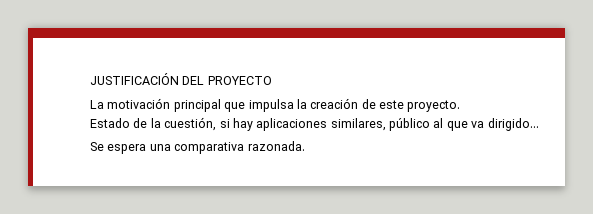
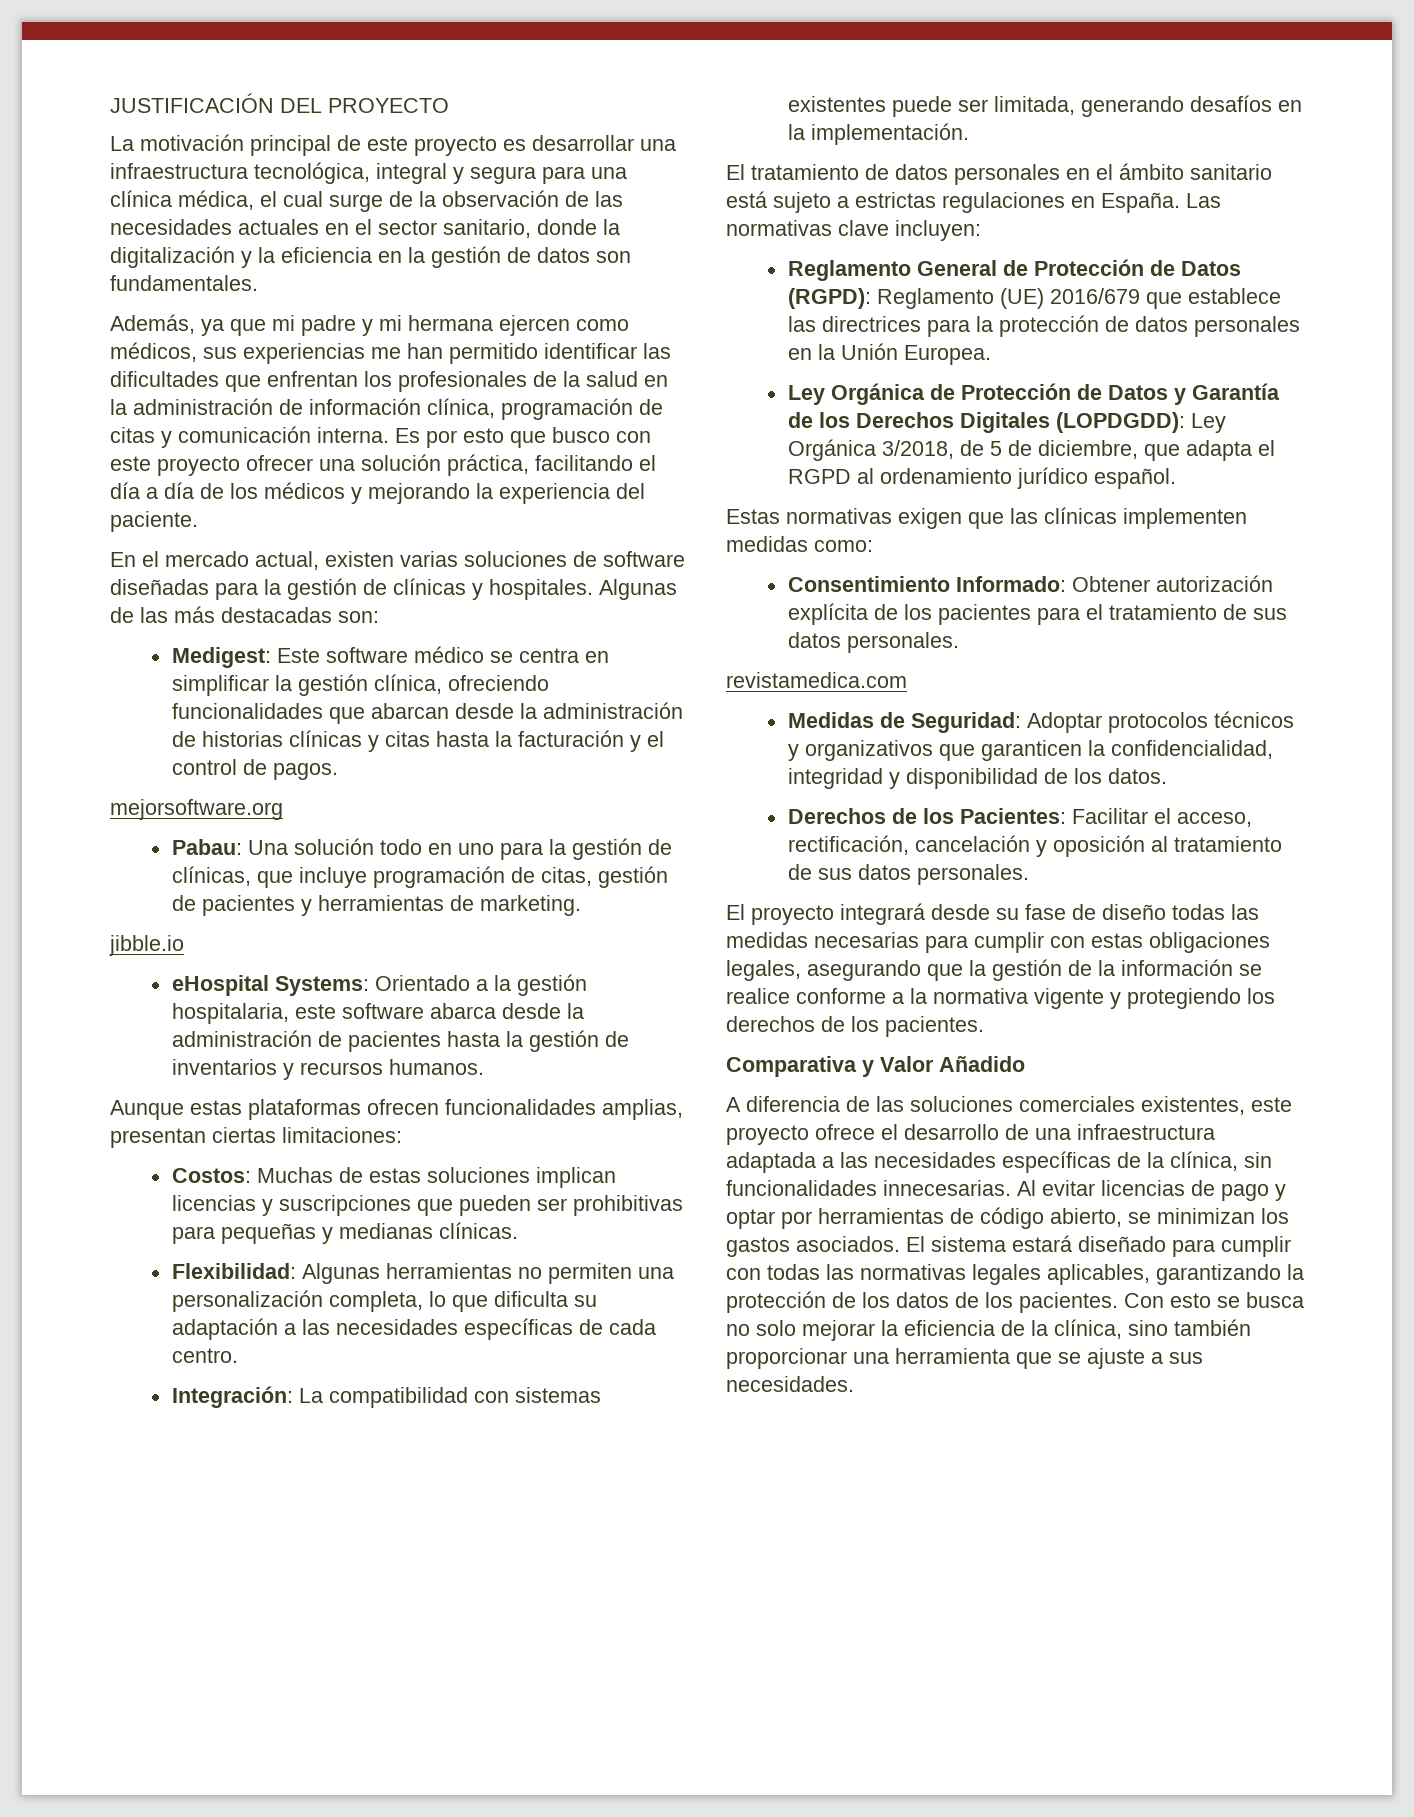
- La motivación principal que impulsa la creación de este proyecto.
- Estado de la cuestión, si hay aplicaciones similares, público al que va dirigido...
- Se espera una comparativa razonada.
+ La motivación principal de este proyecto es desarrollar una infraestructura tecnológica, integral y segura para una clínica médica, el cual surge de la observación de las necesidades actuales en el sector sanitario, donde la digitalización y la eficiencia en la gestión de datos son fundamentales.
+ Además, ya que mi padre y mi hermana ejercen como médicos, sus experiencias me han permitido identificar las dificultades que enfrentan los profesionales de la salud en la administración de información clínica, programación de citas y comunicación interna. Es por esto que busco con este proyecto ofrecer una solución práctica, facilitando el día a día de los médicos y mejorando la experiencia del paciente.
+ En el mercado actual, existen varias soluciones de software diseñadas para la gestión de clínicas y hospitales. Algunas de las más destacadas son:
+ Medigest: Este software médico se centra en simplificar la gestión clínica, ofreciendo funcionalidades que abarcan desde la administración de historias clínicas y citas hasta la facturación y el control de pagos.
+ mejorsoftware.org
+ Pabau: Una solución todo en uno para la gestión de clínicas, que incluye programación de citas, gestión de pacientes y herramientas de marketing.
+ jibble.io
+ eHospital Systems: Orientado a la gestión hospitalaria, este software abarca desde la administración de pacientes hasta la gestión de inventarios y recursos humanos.
+ Aunque estas plataformas ofrecen funcionalidades amplias, presentan ciertas limitaciones:
+ Costos: Muchas de estas soluciones implican licencias y suscripciones que pueden ser prohibitivas para pequeñas y medianas clínicas.
+ Flexibilidad: Algunas herramientas no permiten una personalización completa, lo que dificulta su adaptación a las necesidades específicas de cada centro.
+ Integración: La compatibilidad con sistemas existentes puede ser limitada, generando desafíos en la implementación.
+ El tratamiento de datos personales en el ámbito sanitario está sujeto a estrictas regulaciones en España. Las normativas clave incluyen:
+ Reglamento General de Protección de Datos (RGPD): Reglamento (UE) 2016/679 que establece las directrices para la protección de datos personales en la Unión Europea.
+ Ley Orgánica de Protección de Datos y Garantía de los Derechos Digitales (LOPDGDD): Ley Orgánica 3/2018, de 5 de diciembre, que adapta el RGPD al ordenamiento jurídico español.
+ Estas normativas exigen que las clínicas implementen medidas como:
+ Consentimiento Informado: Obtener autorización explícita de los pacientes para el tratamiento de sus datos personales.
+ revistamedica.com
+ Medidas de Seguridad: Adoptar protocolos técnicos y organizativos que garanticen la confidencialidad, integridad y disponibilidad de los datos.
+ Derechos de los Pacientes: Facilitar el acceso, rectificación, cancelación y oposición al tratamiento de sus datos personales.
+ El proyecto integrará desde su fase de diseño todas las medidas necesarias para cumplir con estas obligaciones legales, asegurando que la gestión de la información se realice conforme a la normativa vigente y protegiendo los derechos de los pacientes.
+ Comparativa y Valor Añadido
+ A diferencia de las soluciones comerciales existentes, este proyecto ofrece el desarrollo de una infraestructura adaptada a las necesidades específicas de la clínica, sin funcionalidades innecesarias. Al evitar licencias de pago y optar por herramientas de código abierto, se minimizan los gastos asociados. El sistema estará diseñado para cumplir con todas las normativas legales aplicables, garantizando la protección de los datos de los pacientes. Con esto se busca no solo mejorar la eficiencia de la clínica, sino también proporcionar una herramienta que se ajuste a sus necesidades.

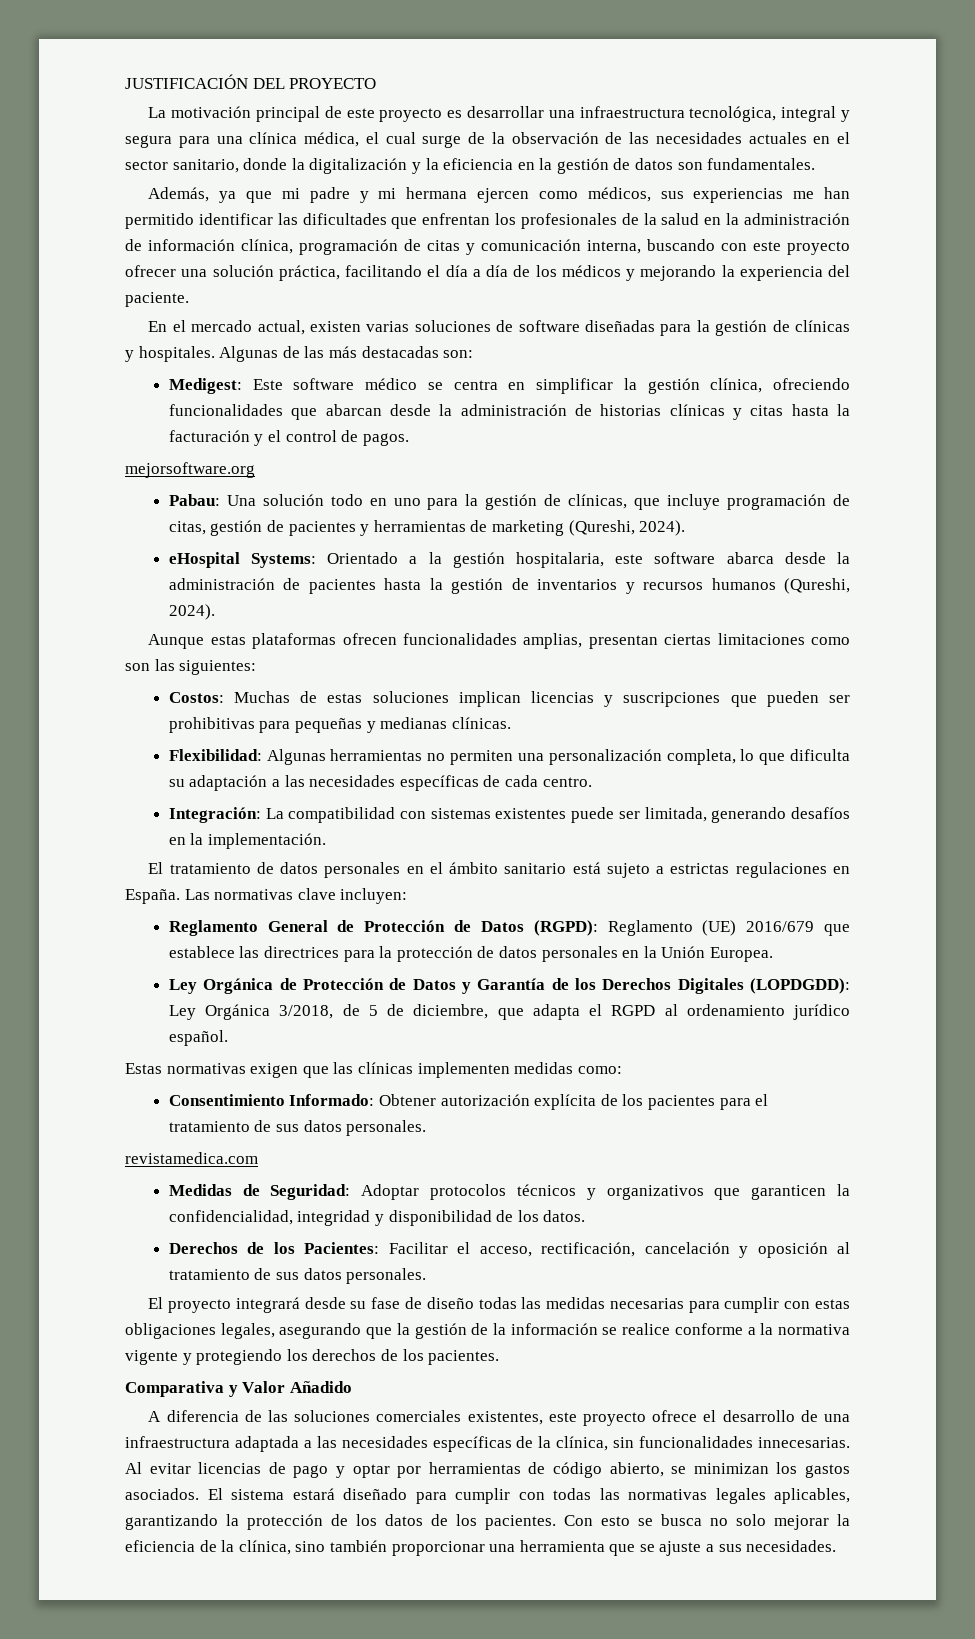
- Además, ya que mi padre y mi hermana ejercen como médicos, sus experiencias me han permitido identificar las dificultades que enfrentan los profesionales de la salud en la administración de información clínica, programación de citas y comunicación interna. Es por esto que busco con este proyecto ofrecer una solución práctica, facilitando el día a día de los médicos y mejorando la experiencia del paciente.
+ Además, ya que mi padre y mi hermana ejercen como médicos, sus experiencias me han permitido identificar las dificultades que enfrentan los profesionales de la salud en la administración de información clínica, programación de citas y comunicación interna, buscando con este proyecto ofrecer una solución práctica, facilitando el día a día de los médicos y mejorando la experiencia del paciente.
- Pabau: Una solución todo en uno para la gestión de clínicas, que incluye programación de citas, gestión de pacientes y herramientas de marketing.
- jibble.io
+ Pabau: Una solución todo en uno para la gestión de clínicas, que incluye programación de citas, gestión de pacientes y herramientas de marketing (Qureshi, 2024).
- eHospital Systems: Orientado a la gestión hospitalaria, este software abarca desde la administración de pacientes hasta la gestión de inventarios y recursos humanos.
+ eHospital Systems: Orientado a la gestión hospitalaria, este software abarca desde la administración de pacientes hasta la gestión de inventarios y recursos humanos (Qureshi, 2024).
- Aunque estas plataformas ofrecen funcionalidades amplias, presentan ciertas limitaciones:
+ Aunque estas plataformas ofrecen funcionalidades amplias, presentan ciertas limitaciones como son las siguientes:

